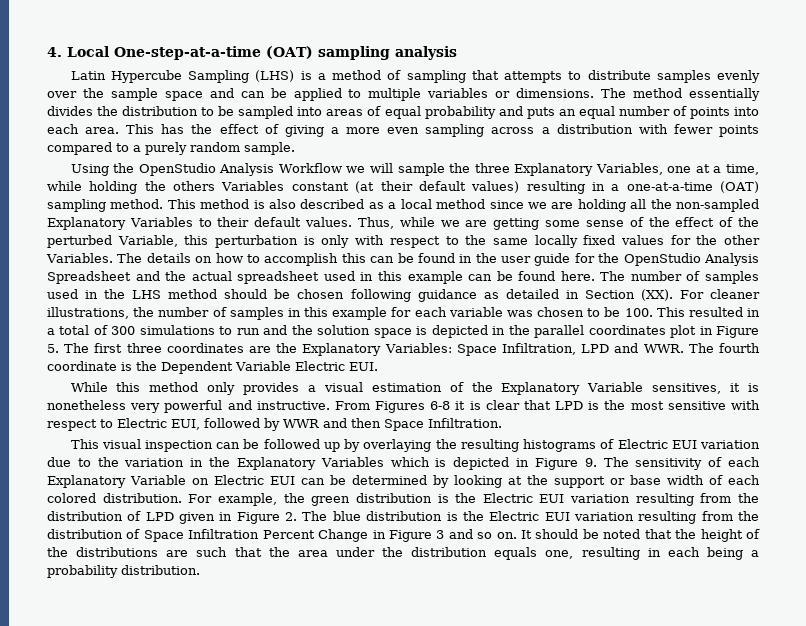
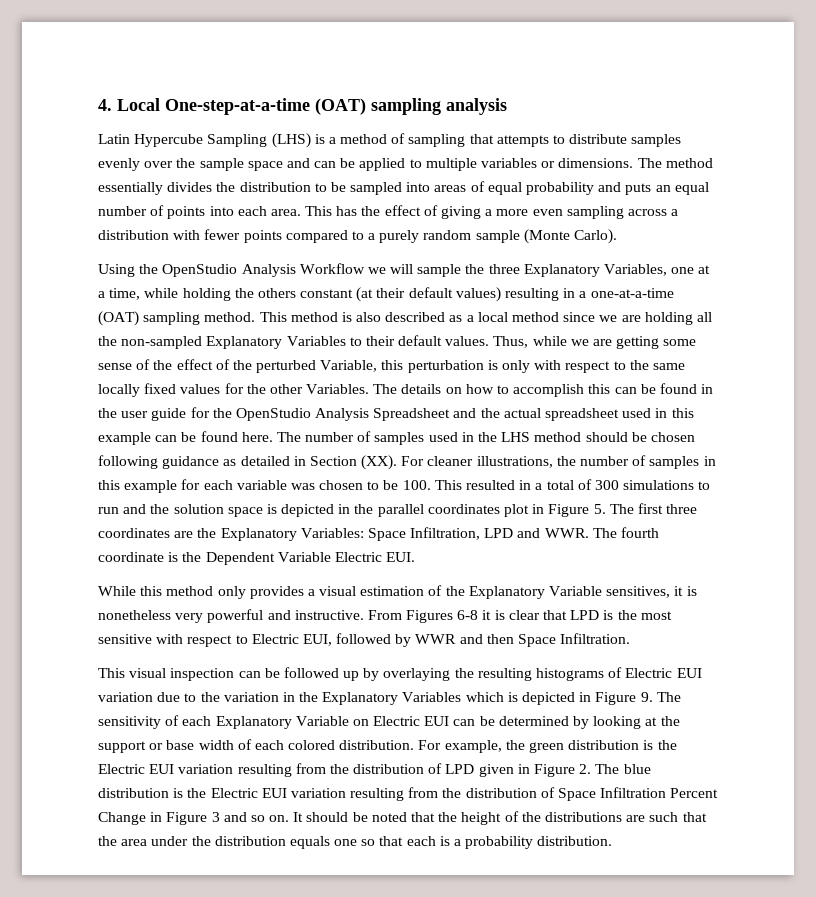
- This has the effect of giving a more even sampling across a distribution with fewer points compared to a purely random sample.
+ This has the effect of giving a more even sampling across a distribution with fewer points compared to a purely random sample (Monte Carlo).
- Using the OpenStudio Analysis Workflow we will sample the three Explanatory Variables, one at a time, while holding the others Variables constant (at their default values) resulting in a one-at-a-time (OAT) sampling method.
+ Using the OpenStudio Analysis Workflow we will sample the three Explanatory Variables, one at a time, while holding the others constant (at their default values) resulting in a one-at-a-time (OAT) sampling method.
- It should be noted that the height of the distributions are such that the area under the distribution equals one, resulting in each being a probability distribution.
+ It should be noted that the height of the distributions are such that the area under the distribution equals one so that each is a probability distribution.

